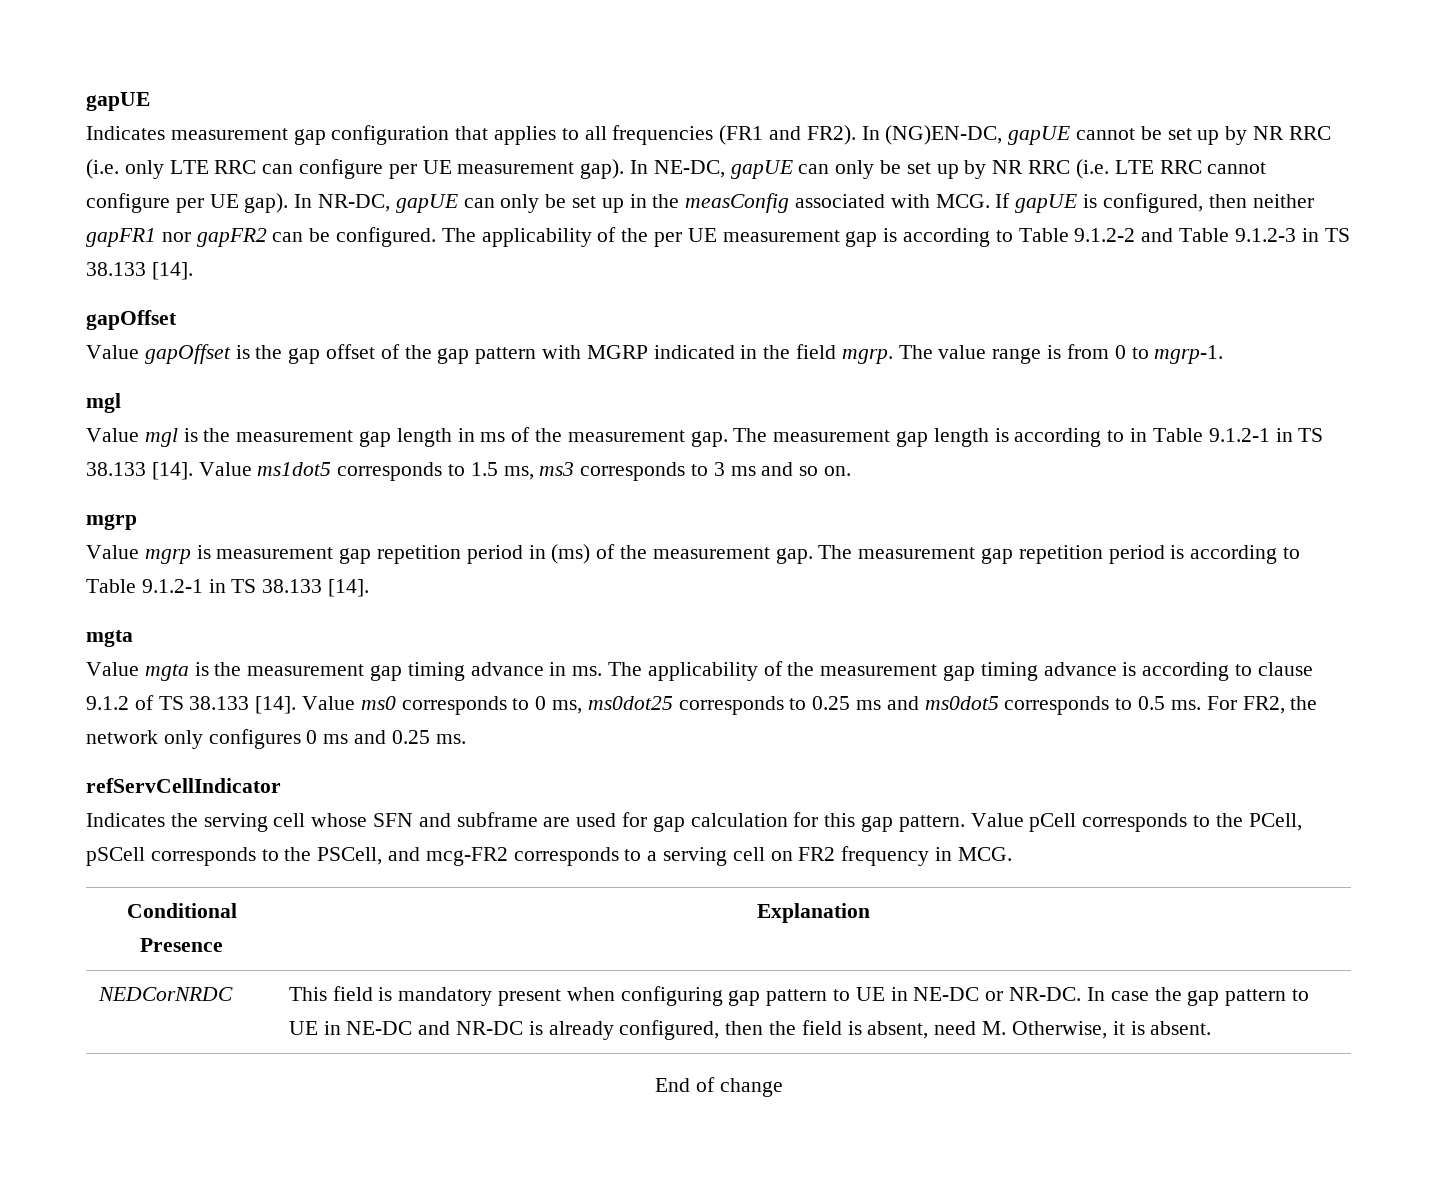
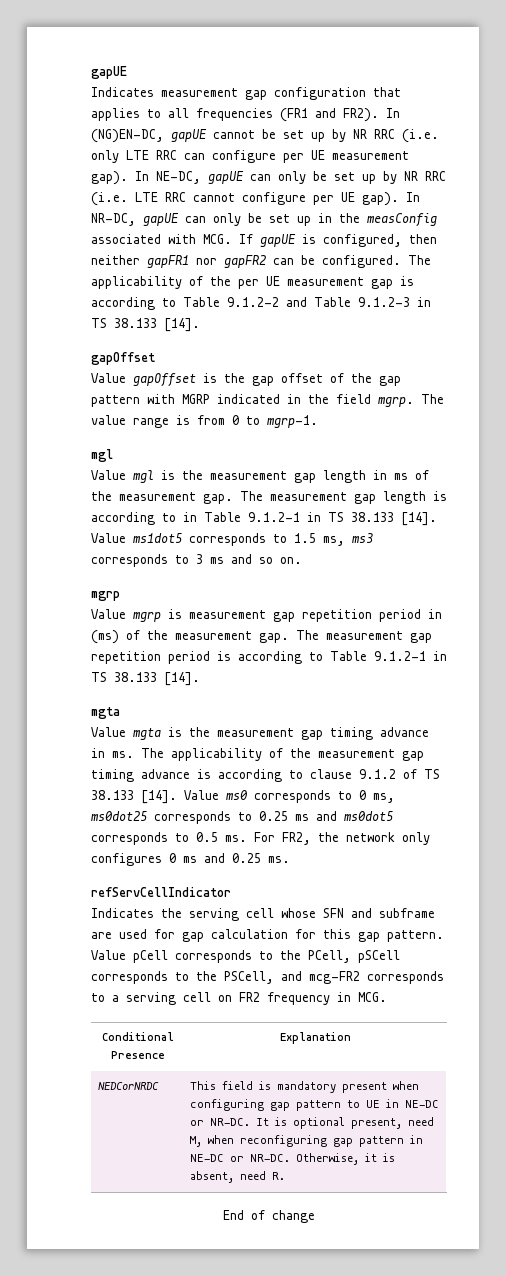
- In case the gap pattern to UE in NE-DC and NR-DC is already configured, then the field is absent, need M. Otherwise, it is absent.
+ It is optional present, need M, when reconfiguring gap pattern in NE-DC or NR-DC. Otherwise, it is absent, need R.

